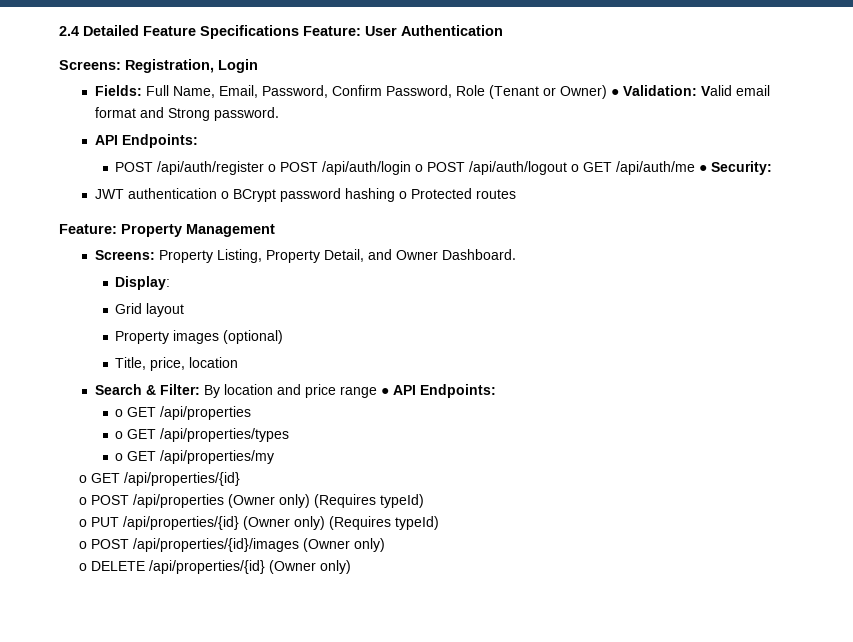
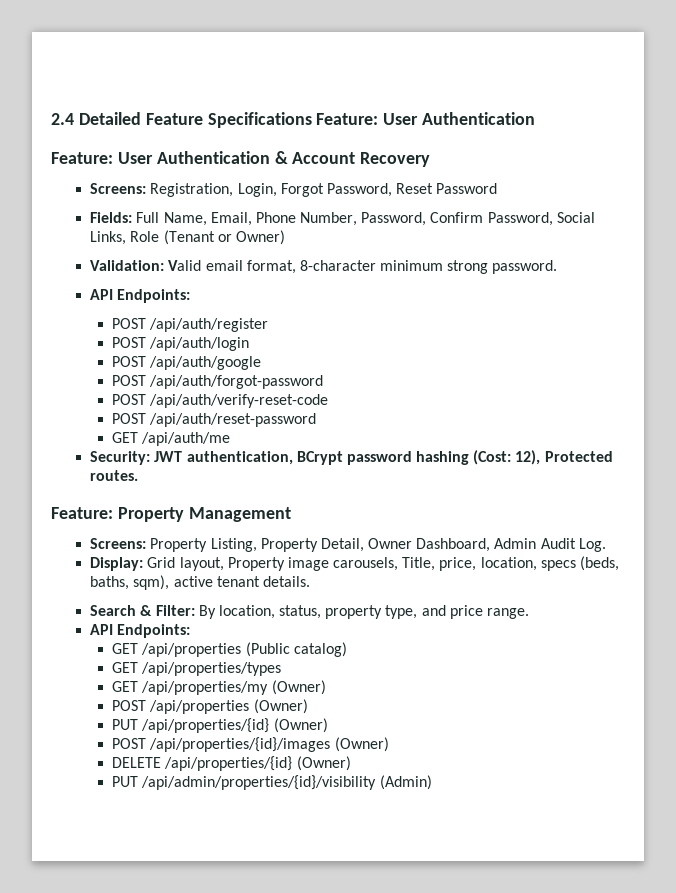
- Screens: Registration, Login
+ Feature: User Authentication & Account Recovery
+ Screens: Registration, Login, Forgot Password, Reset Password
- Fields: Full Name, Email, Password, Confirm Password, Role (Tenant or Owner) ● Validation: Valid email format and Strong password.
+ Fields: Full Name, Email, Phone Number, Password, Confirm Password, Social Links, Role (Tenant or Owner)
+ Validation: Valid email format, 8-character minimum strong password.
- POST /api/auth/register o POST /api/auth/login o POST /api/auth/logout o GET /api/auth/me ● Security:
- JWT authentication o BCrypt password hashing o Protected routes
+ POST /api/auth/register
+ POST /api/auth/login
+ POST /api/auth/google
+ POST /api/auth/forgot-password
+ POST /api/auth/verify-reset-code
+ POST /api/auth/reset-password
+ GET /api/auth/me
+ Security: JWT authentication, BCrypt password hashing (Cost: 12), Protected routes.
- Screens: Property Listing, Property Detail, and Owner Dashboard.
- Display:
- Grid layout
- Property images (optional)
- Title, price, location
- Search & Filter: By location and price range ● API Endpoints:
- o GET /api/properties
- o GET /api/properties/types
+ Screens: Property Listing, Property Detail, Owner Dashboard, Admin Audit Log.
+ Display: Grid layout, Property image carousels, Title, price, location, specs (beds, baths, sqm), active tenant details.
+ Search & Filter: By location, status, property type, and price range.
+ API Endpoints:
+ GET /api/properties (Public catalog)
+ GET /api/properties/types
- o GET /api/properties/my
- o GET /api/properties/{id}
- o POST /api/properties (Owner only) (Requires typeId)
- o PUT /api/properties/{id} (Owner only) (Requires typeId)
- o POST /api/properties/{id}/images (Owner only)
- o DELETE /api/properties/{id} (Owner only)
+ GET /api/properties/my (Owner)
+ POST /api/properties (Owner)
+ PUT /api/properties/{id} (Owner)
+ POST /api/properties/{id}/images (Owner)
+ DELETE /api/properties/{id} (Owner)
+ PUT /api/admin/properties/{id}/visibility (Admin)

